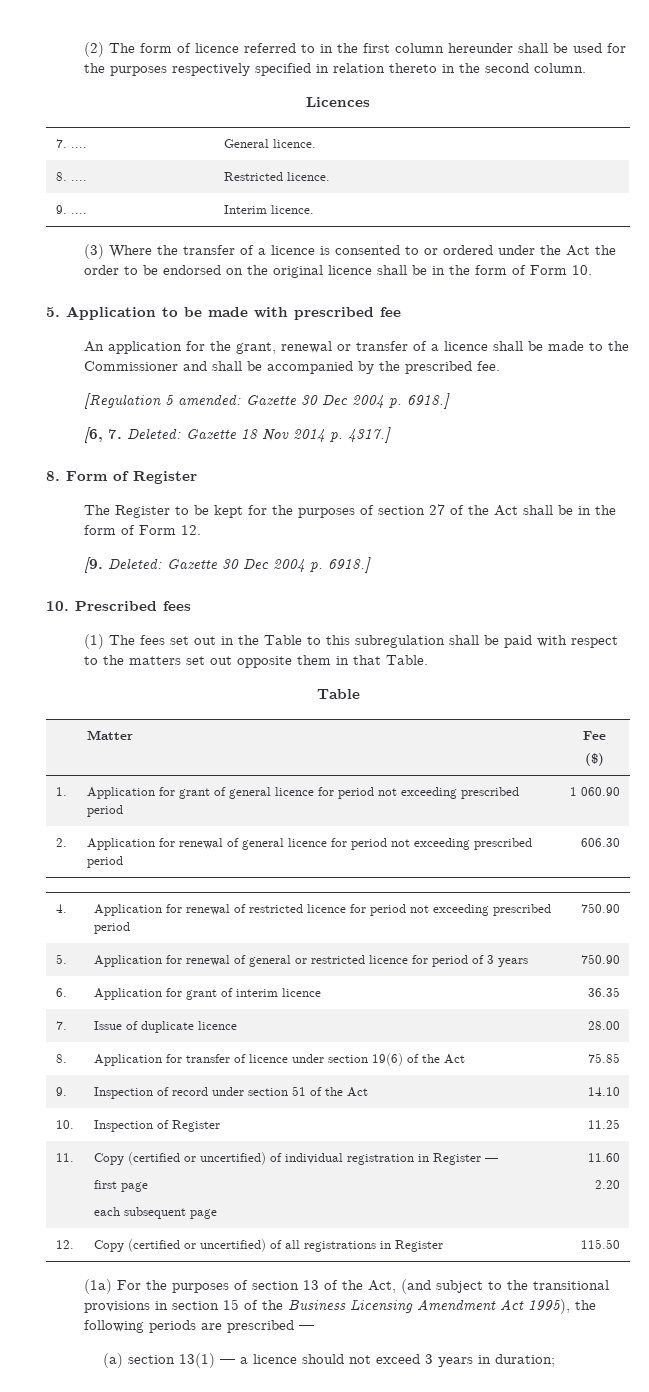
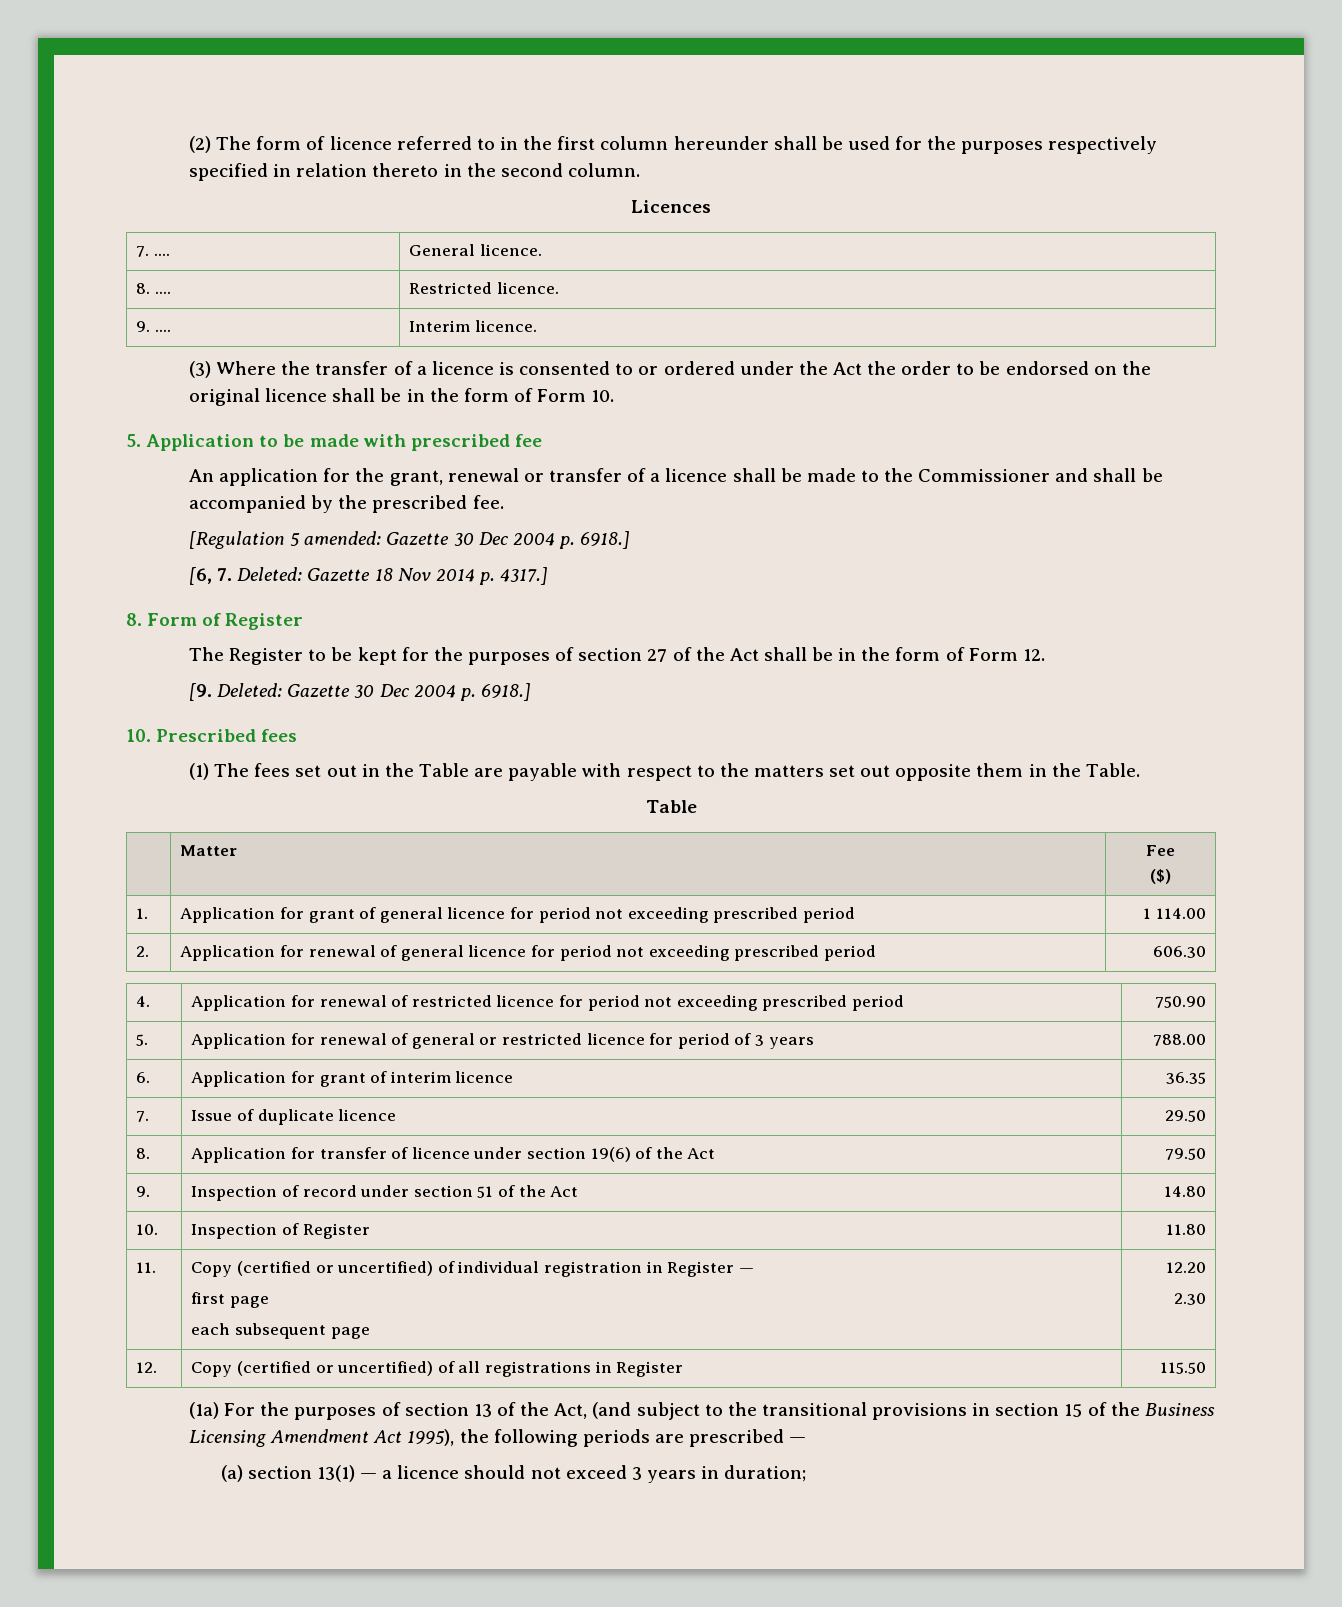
- (1) The fees set out in the Table to this subregulation shall be paid with respect to the matters set out opposite them in that Table.
+ (1) The fees set out in the Table are payable with respect to the matters set out opposite them in the Table.
- 1. | Application for grant of general licence for period not exceeding prescribed period | 1 060.90
+ 1. | Application for grant of general licence for period not exceeding prescribed period | 1 114.00
- 5. | Application for renewal of general or restricted licence for period of 3 years | 750.90
+ 5. | Application for renewal of general or restricted licence for period of 3 years | 788.00
- 7. | Issue of duplicate licence | 28.00
+ 7. | Issue of duplicate licence | 29.50
- 8. | Application for transfer of licence under section 19(6) of the Act | 75.85
+ 8. | Application for transfer of licence under section 19(6) of the Act | 79.50
- 9. | Inspection of record under section 51 of the Act | 14.10
+ 9. | Inspection of record under section 51 of the Act | 14.80
- 10. | Inspection of Register | 11.25
+ 10. | Inspection of Register | 11.80
  11. | Copy (certified or uncertified) of individual registration in Register —
  first page
- each subsequent page | 11.60
- 2.20
+ each subsequent page | 12.20
+ 2.30

